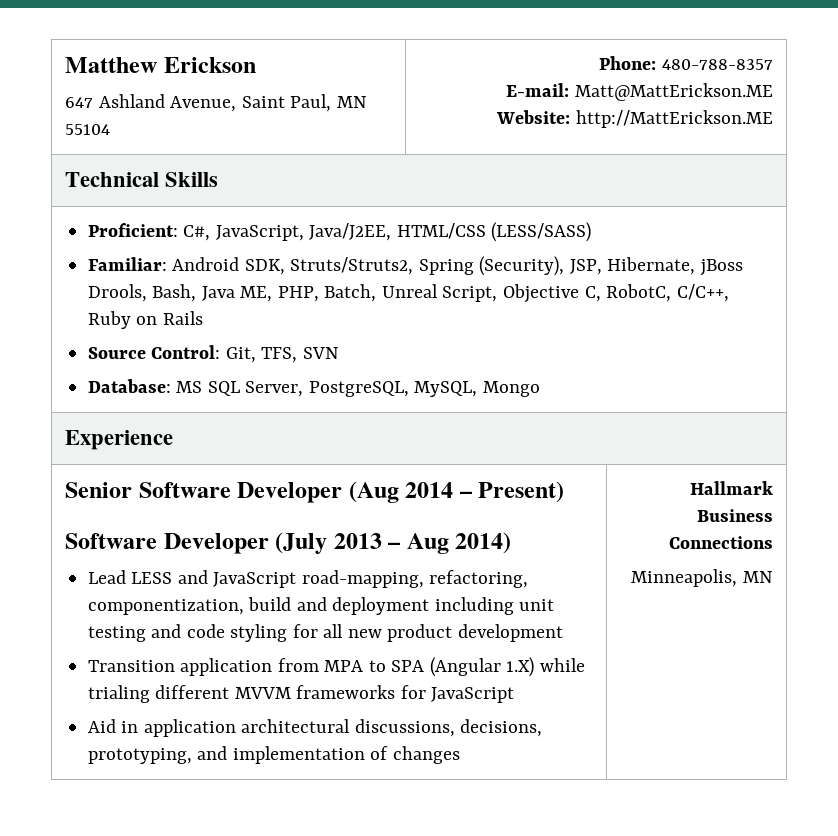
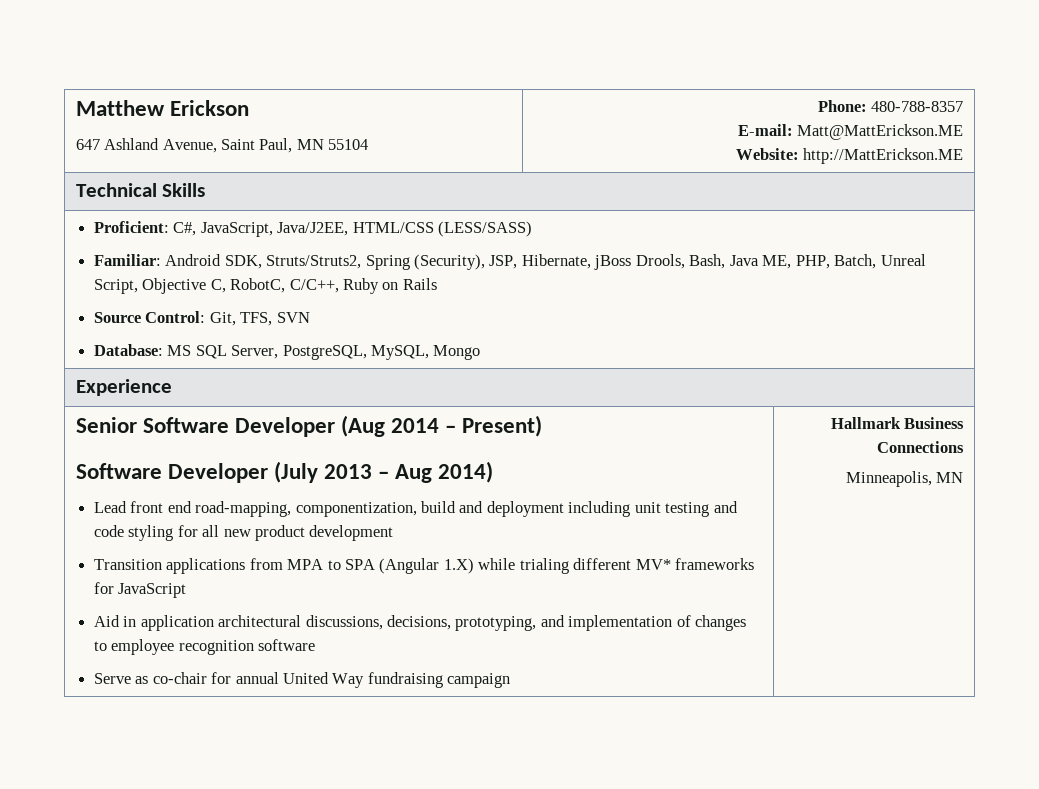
- Lead LESS and JavaScript road-mapping, refactoring, componentization, build and deployment including unit testing and code styling for all new product development
+ Lead front end road-mapping, componentization, build and deployment including unit testing and code styling for all new product development
- Transition application from MPA to SPA (Angular 1.X) while trialing different MVVM frameworks for JavaScript
+ Transition applications from MPA to SPA (Angular 1.X) while trialing different MV* frameworks for JavaScript
- Aid in application architectural discussions, decisions, prototyping, and implementation of changes
+ Aid in application architectural discussions, decisions, prototyping, and implementation of changes to employee recognition software
+ Serve as co-chair for annual United Way fundraising campaign

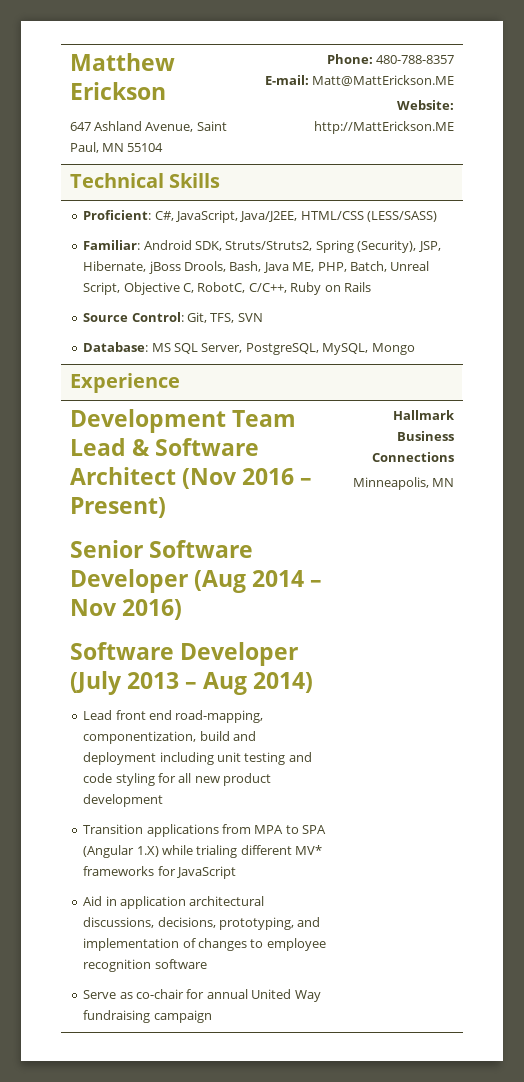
+ Development Team Lead & Software Architect (Nov 2016 – Present)
- Senior Software Developer (Aug 2014 – Present)
+ Senior Software Developer (Aug 2014 – Nov 2016)

